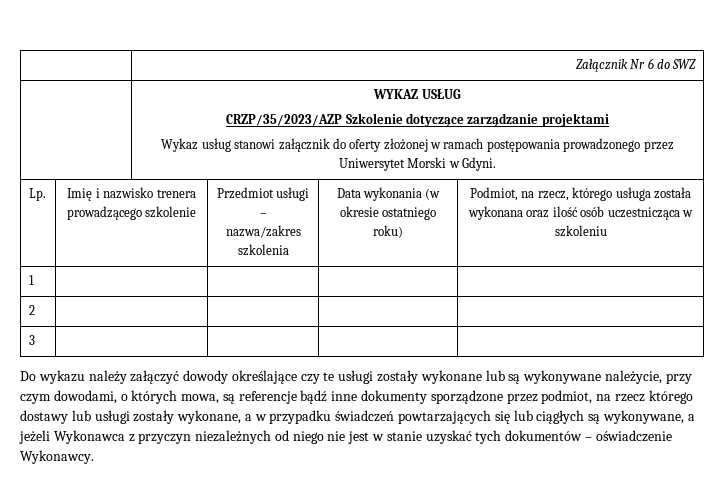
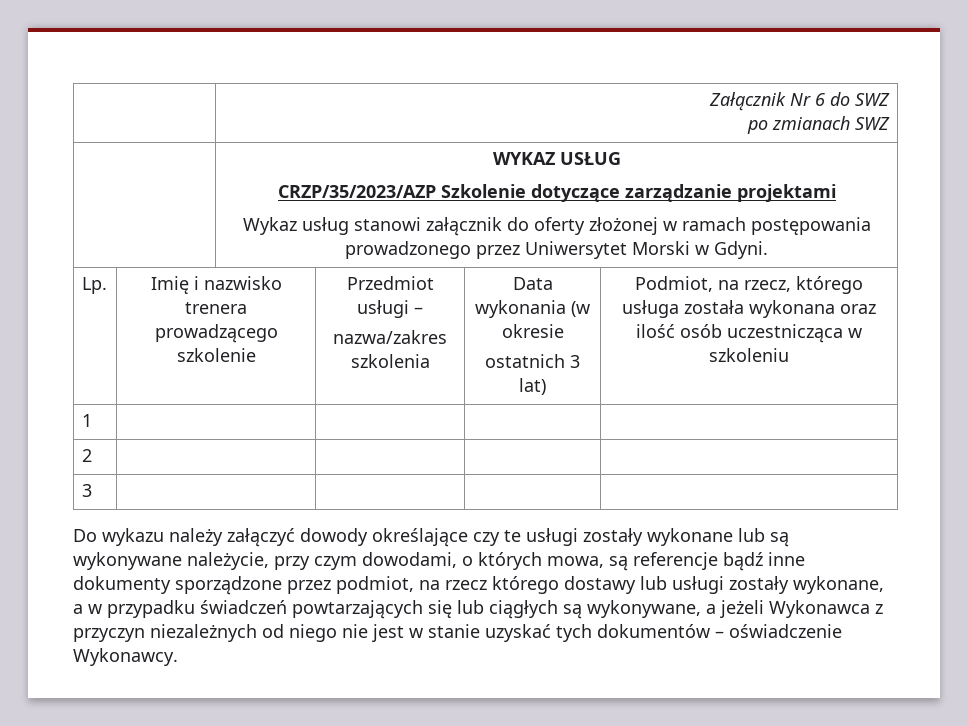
  | Załącznik Nr 6 do SWZ
+ po zmianach SWZ
  Lp. | Imię i nazwisko trenera prowadzącego szkolenie | Przedmiot usługi –
- nazwa/zakres szkolenia | Data wykonania (w okresie ostatniego roku) | Podmiot, na rzecz, którego usługa została wykonana oraz ilość osób uczestnicząca w szkoleniu
+ nazwa/zakres szkolenia | Data wykonania (w okresie
+ ostatnich 3 lat) | Podmiot, na rzecz, którego usługa została wykonana oraz ilość osób uczestnicząca w szkoleniu

